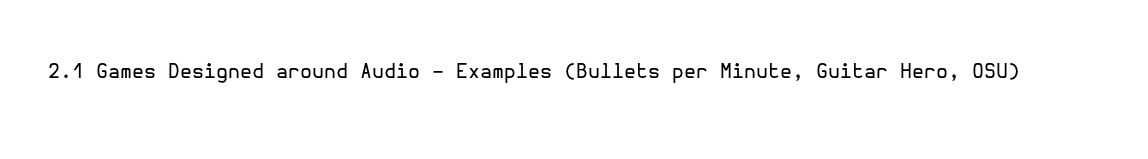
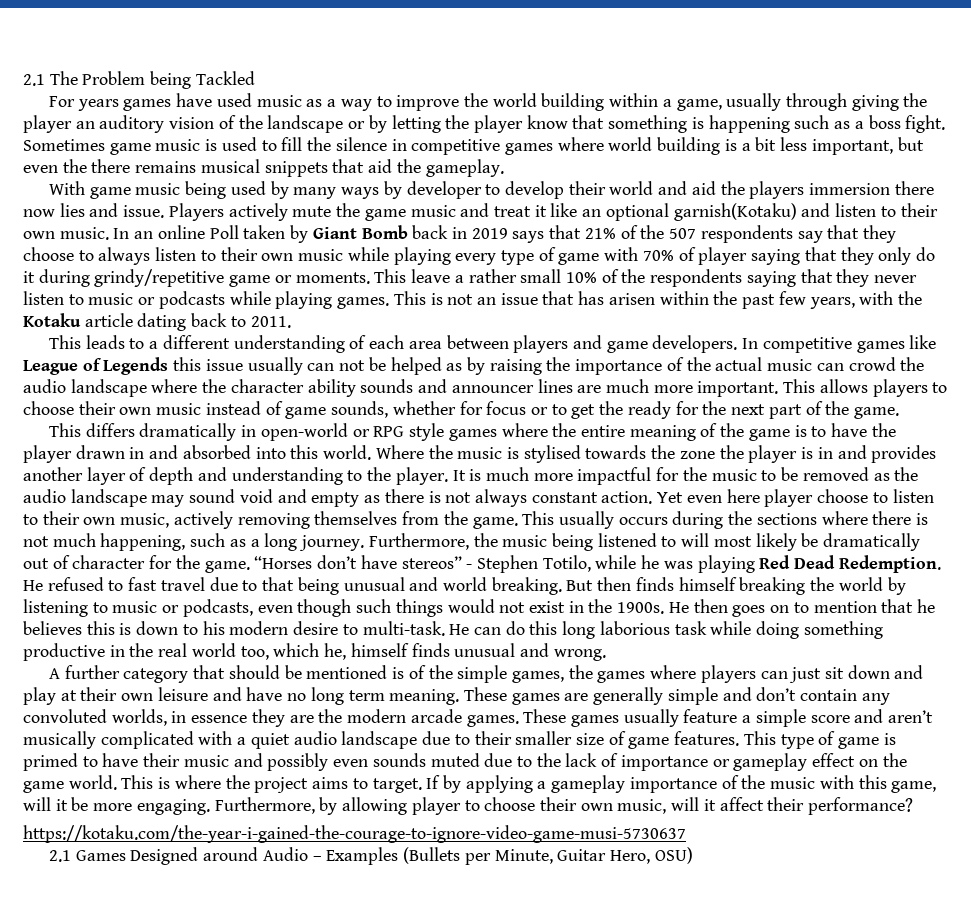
+ 2.1 The Problem being Tackled
+ For years games have used music as a way to improve the world building within a game, usually through giving the player an auditory vision of the landscape or by letting the player know that something is happening such as a boss fight. Sometimes game music is used to fill the silence in competitive games where world building is a bit less important, but even the there remains musical snippets that aid the gameplay.
+ With game music being used by many ways by developer to develop their world and aid the players immersion there now lies and issue. Players actively mute the game music and treat it like an optional garnish(Kotaku) and listen to their own music. In an online Poll taken by Giant Bomb back in 2019 says that 21% of the 507 respondents say that they choose to always listen to their own music while playing every type of game with 70% of player saying that they only do it during grindy/repetitive game or moments. This leave a rather small 10% of the respondents saying that they never listen to music or podcasts while playing games. This is not an issue that has arisen within the past few years, with the Kotaku article dating back to 2011.
+ This leads to a different understanding of each area between players and game developers. In competitive games like League of Legends this issue usually can not be helped as by raising the importance of the actual music can crowd the audio landscape where the character ability sounds and announcer lines are much more important. This allows players to choose their own music instead of game sounds, whether for focus or to get the ready for the next part of the game.
+ This differs dramatically in open-world or RPG style games where the entire meaning of the game is to have the player drawn in and absorbed into this world. Where the music is stylised towards the zone the player is in and provides another layer of depth and understanding to the player. It is much more impactful for the music to be removed as the audio landscape may sound void and empty as there is not always constant action. Yet even here player choose to listen to their own music, actively removing themselves from the game. This usually occurs during the sections where there is not much happening, such as a long journey. Furthermore, the music being listened to will most likely be dramatically out of character for the game. “Horses don’t have stereos” - Stephen Totilo, while he was playing Red Dead Redemption. He refused to fast travel due to that being unusual and world breaking. But then finds himself breaking the world by listening to music or podcasts, even though such things would not exist in the 1900s. He then goes on to mention that he believes this is down to his modern desire to multi-task. He can do this long laborious task while doing something productive in the real world too, which he, himself finds unusual and wrong.
+ A further category that should be mentioned is of the simple games, the games where players can just sit down and play at their own leisure and have no long term meaning. These games are generally simple and don’t contain any convoluted worlds, in essence they are the modern arcade games. These games usually feature a simple score and aren’t musically complicated with a quiet audio landscape due to their smaller size of game features. This type of game is primed to have their music and possibly even sounds muted due to the lack of importance or gameplay effect on the game world. This is where the project aims to target. If by applying a gameplay importance of the music with this game, will it be more engaging. Furthermore, by allowing player to choose their own music, will it affect their performance?
+ https://kotaku.com/the-year-i-gained-the-courage-to-ignore-video-game-musi-5730637

